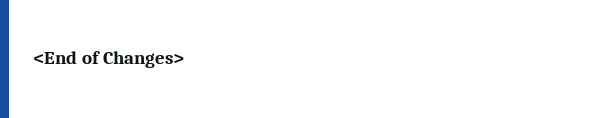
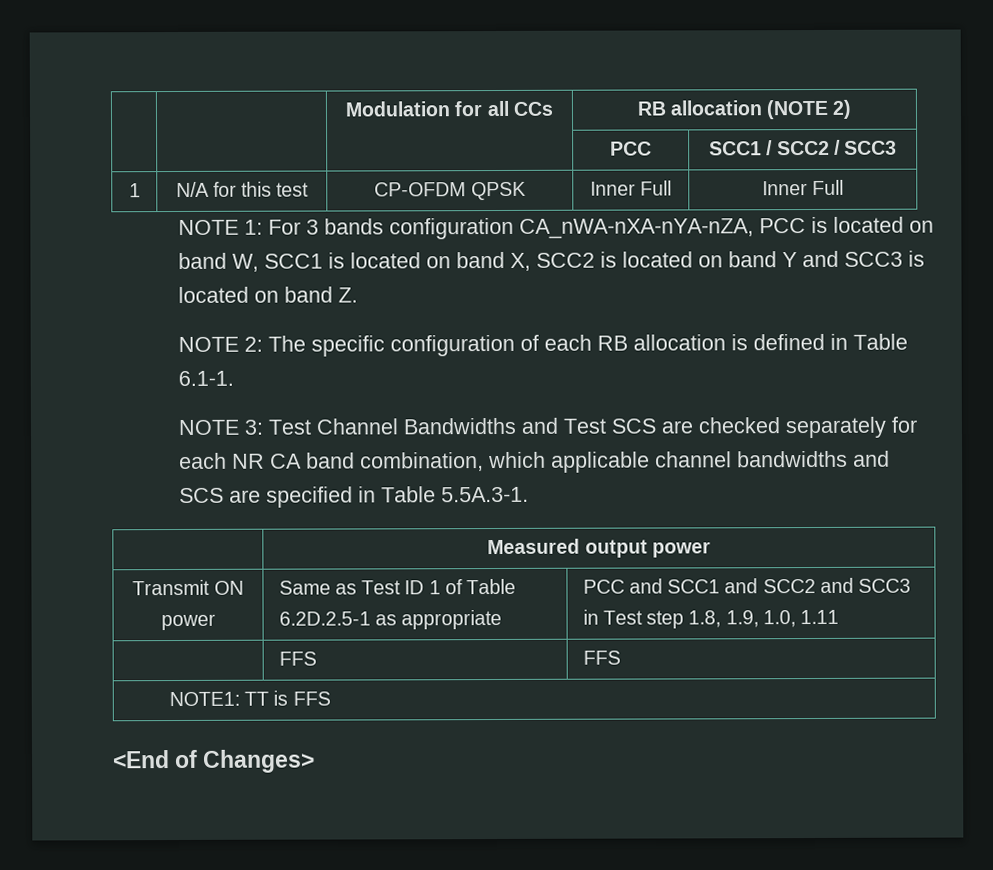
+ | | Modulation for all CCs | RB allocation (NOTE 2)
+ | | | PCC | SCC1 / SCC2 / SCC3
+ 1 | N/A for this test | CP-OFDM QPSK | Inner Full | Inner Full
+ NOTE 1: For 3 bands configuration CA_nWA-nXA-nYA-nZA, PCC is located on band W, SCC1 is located on band X, SCC2 is located on band Y and SCC3 is located on band Z.
+ NOTE 2: The specific configuration of each RB allocation is defined in Table 6.1-1.
+ NOTE 3: Test Channel Bandwidths and Test SCS are checked separately for each NR CA band combination, which applicable channel bandwidths and SCS are specified in Table 5.5A.3-1.
+ | Measured output power
+ Transmit ON power | Same as Test ID 1 of Table 6.2D.2.5-1 as appropriate | PCC and SCC1 and SCC2 and SCC3 in Test step 1.8, 1.9, 1.0, 1.11
+ | FFS | FFS
+ NOTE1: TT is FFS

